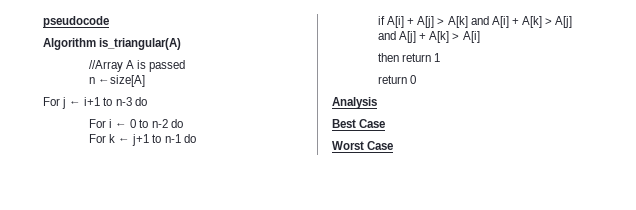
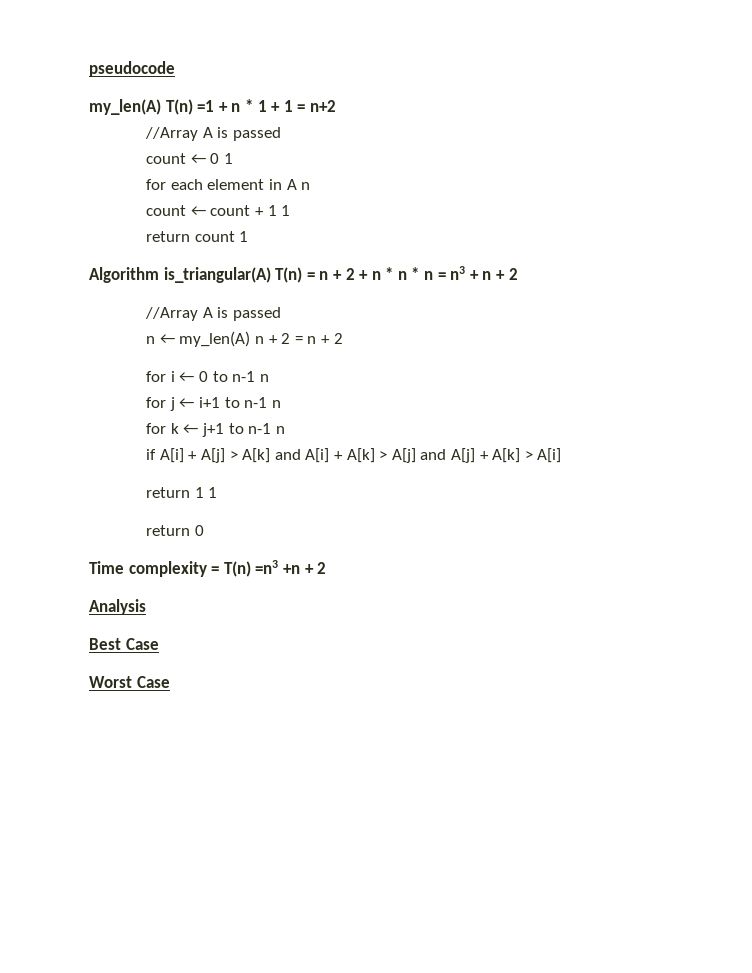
- Algorithm is_triangular(A)
+ my_len(A) T(n) =1 + n * 1 + 1 = n+2
+ //Array A is passed
+ count ← 0 1
+ for each element in A n
+ count ← count + 1 1
+ return count 1
+ Algorithm is_triangular(A) T(n) = n + 2 + n * n * n = n3 + n + 2
- n ←size[A]
- For j ← i+1 to n-3 do
- For i ← 0 to n-2 do
- For k ← j+1 to n-1 do
+ n ← my_len(A) n + 2 = n + 2
+ for i ← 0 to n-1 n
+ for j ← i+1 to n-1 n
+ for k ← j+1 to n-1 n
- then return 1
+ return 1 1
+ Time complexity = T(n) =n3 +n + 2

